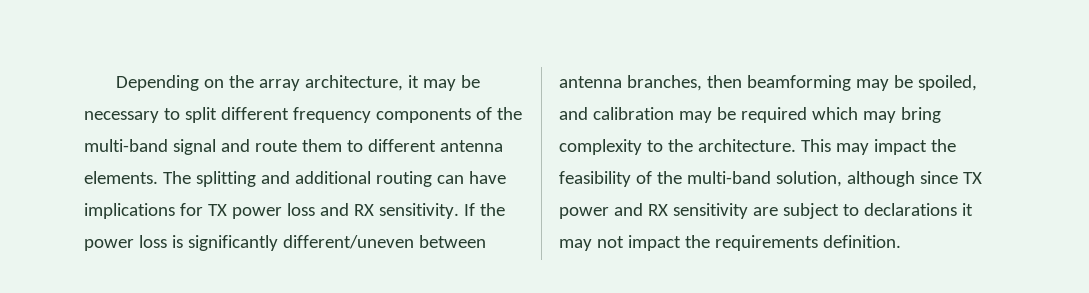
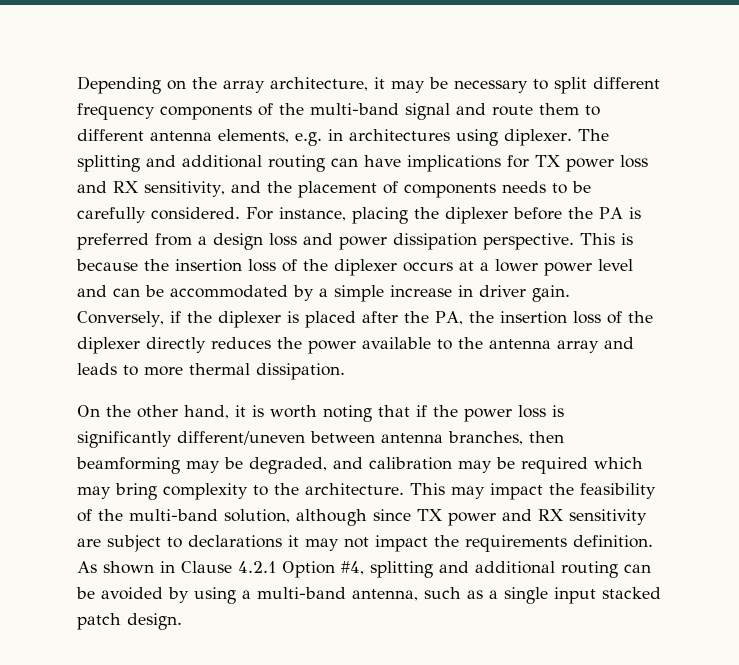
- Depending on the array architecture, it may be necessary to split different frequency components of the multi-band signal and route them to different antenna elements.
+ Depending on the array architecture, it may be necessary to split different frequency components of the multi-band signal and route them to different antenna elements, e.g. in architectures using diplexer.
- The splitting and additional routing can have implications for TX power loss and RX sensitivity. If the power loss is significantly different/uneven between antenna branches, then beamforming may be spoiled, and calibration may be required which may bring complexity to the architecture.
+ The splitting and additional routing can have implications for TX power loss and RX sensitivity, and the placement of components needs to be carefully considered. For instance, placing the diplexer before the PA is preferred from a design loss and power dissipation perspective. This is because the insertion loss of the diplexer occurs at a lower power level and can be accommodated by a simple increase in driver gain. Conversely, if the diplexer is placed after the PA, the insertion loss of the diplexer directly reduces the power available to the antenna array and leads to more thermal dissipation.
+ On the other hand, it is worth noting that if the power loss is significantly different/uneven between antenna branches, then beamforming may be degraded, and calibration may be required which may bring complexity to the architecture.
+ As shown in Clause 4.2.1 Option #4, splitting and additional routing can be avoided by using a multi-band antenna, such as a single input stacked patch design.

